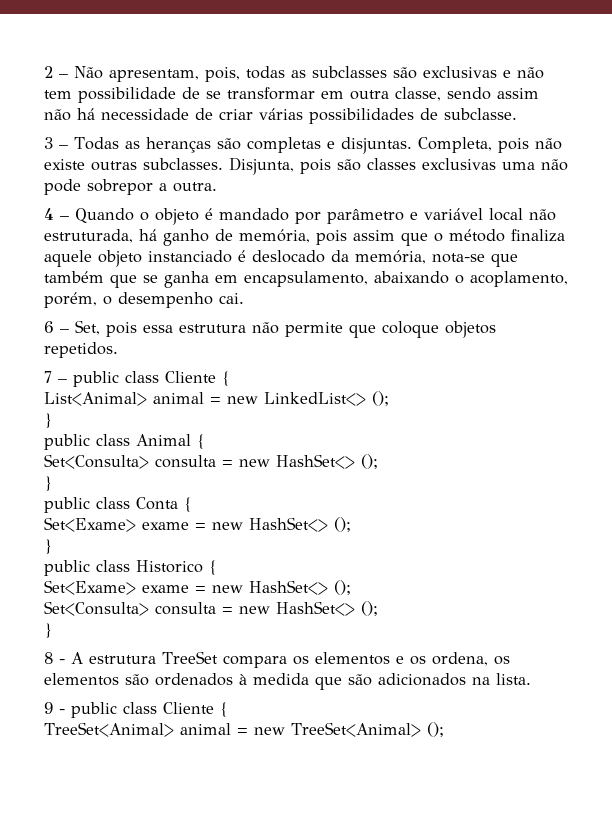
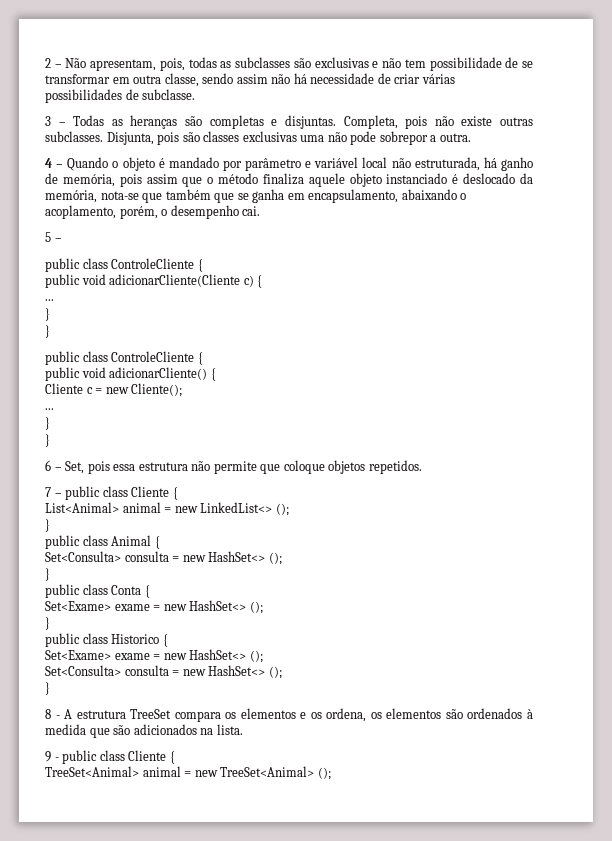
+ 5 –
+ public class ControleCliente {
+ public void adicionarCliente(Cliente c) {
+ ...
+ }
+ }
+ public class ControleCliente {
+ public void adicionarCliente() {
+ Cliente c = new Cliente();
+ ...
+ }
+ }

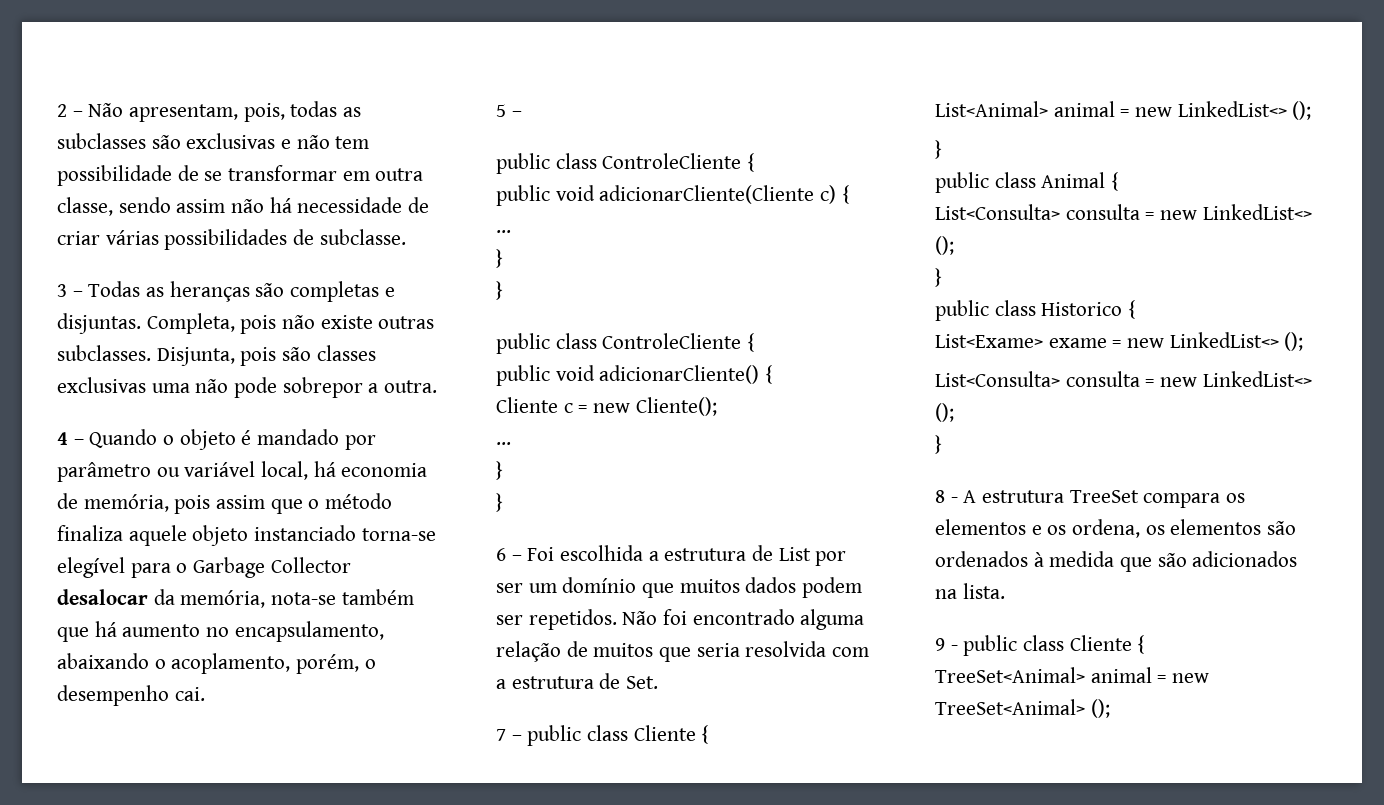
- 4 – Quando o objeto é mandado por parâmetro e variável local não estruturada, há ganho de memória, pois assim que o método finaliza aquele objeto instanciado é deslocado da memória, nota-se que também que se ganha em encapsulamento, abaixando o acoplamento, porém, o desempenho cai.
+ 4 – Quando o objeto é mandado por parâmetro ou variável local, há economia de memória, pois assim que o método finaliza aquele objeto instanciado torna-se elegível para o Garbage Collector desalocar da memória, nota-se também que há aumento no encapsulamento, abaixando o acoplamento, porém, o desempenho cai.
- 6 – Set, pois essa estrutura não permite que coloque objetos repetidos.
+ 6 – Foi escolhida a estrutura de List por ser um domínio que muitos dados podem ser repetidos. Não foi encontrado alguma relação de muitos que seria resolvida com a estrutura de Set.
  public class Animal {
- Set<Consulta> consulta = new HashSet<> ();
- }
- public class Conta {
- Set<Exame> exame = new HashSet<> ();
+ List<Consulta> consulta = new LinkedList<> ();
  public class Historico {
- Set<Exame> exame = new HashSet<> ();
- Set<Consulta> consulta = new HashSet<> ();
+ List<Exame> exame = new LinkedList<> ();
+ List<Consulta> consulta = new LinkedList<> ();

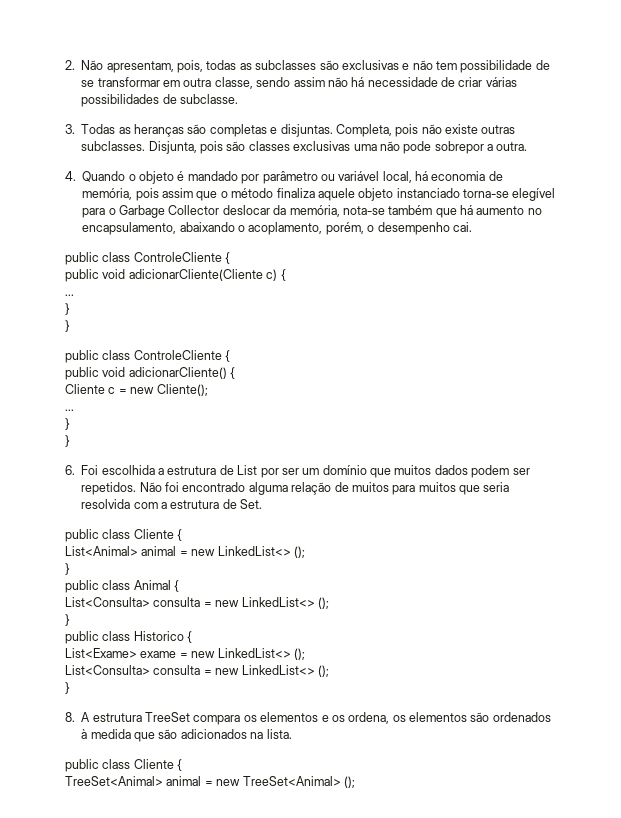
- 2 – Não apresentam, pois, todas as subclasses são exclusivas e não tem possibilidade de se transformar em outra classe, sendo assim não há necessidade de criar várias possibilidades de subclasse.
+ 2. Não apresentam, pois, todas as subclasses são exclusivas e não tem possibilidade de se transformar em outra classe, sendo assim não há necessidade de criar várias possibilidades de subclasse.
- 3 – Todas as heranças são completas e disjuntas.
+ 3. Todas as heranças são completas e disjuntas.
- 4 – Quando o objeto é mandado por parâmetro ou variável local, há economia de memória, pois assim que o método finaliza aquele objeto instanciado torna-se elegível para o Garbage Collector desalocar da memória, nota-se também que há aumento no encapsulamento, abaixando o acoplamento, porém, o desempenho cai.
+ 4. Quando o objeto é mandado por parâmetro ou variável local, há economia de memória, pois assim que o método finaliza aquele objeto instanciado torna-se elegível para o Garbage Collector deslocar da memória, nota-se também que há aumento no encapsulamento, abaixando o acoplamento, porém, o desempenho cai.
- 5 –
- 6 – Foi escolhida a estrutura de List por ser um domínio que muitos dados podem ser repetidos.
+ 6. Foi escolhida a estrutura de List por ser um domínio que muitos dados podem ser repetidos.
- Não foi encontrado alguma relação de muitos que seria resolvida com a estrutura de Set.
- 7 – public class Cliente {
+ Não foi encontrado alguma relação de muitos para muitos que seria resolvida com a estrutura de Set.
+ public class Cliente {
- 8 - A estrutura TreeSet compara os elementos e os ordena, os elementos são ordenados à medida que são adicionados na lista.
- 9 - public class Cliente {
+ 8. A estrutura TreeSet compara os elementos e os ordena, os elementos são ordenados à medida que são adicionados na lista.
+ public class Cliente {

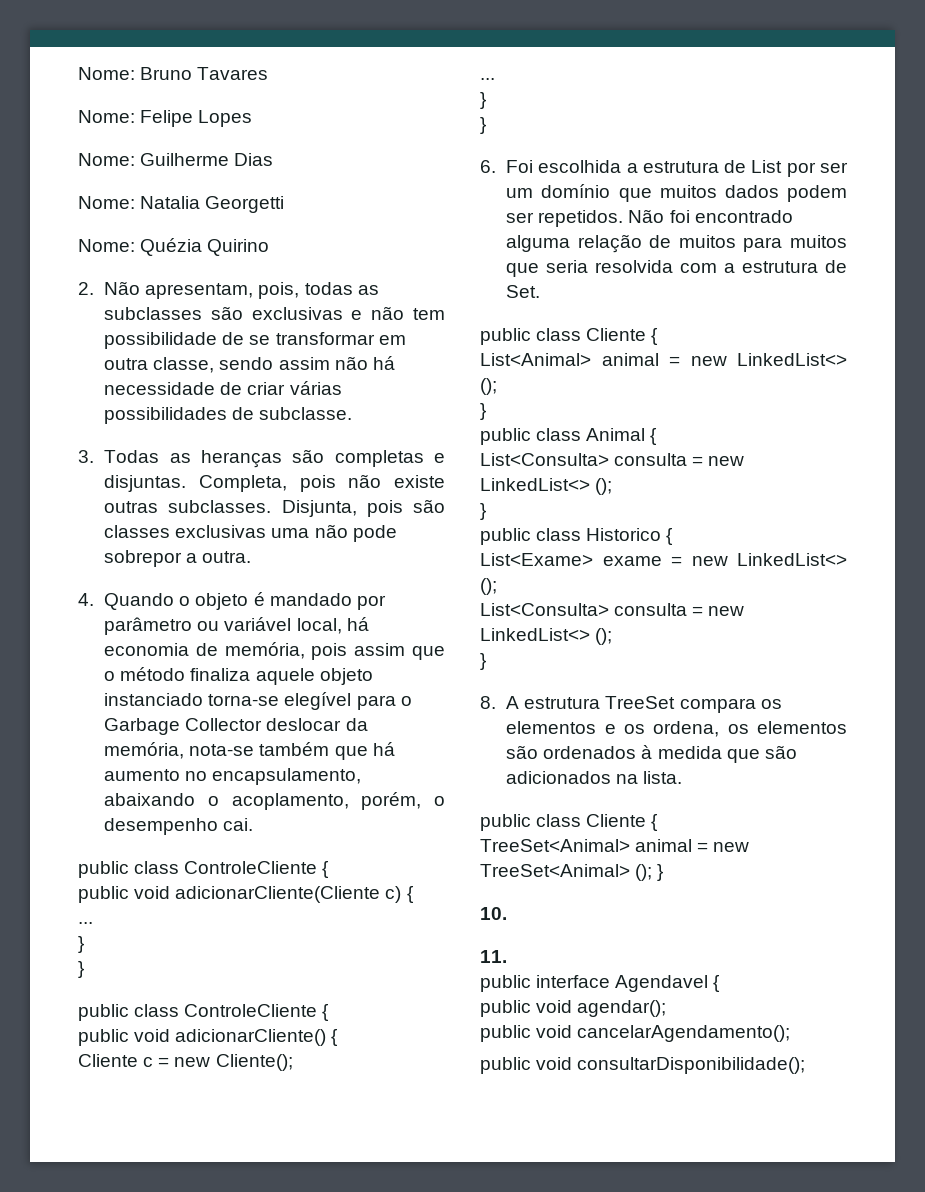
+ Nome: Bruno Tavares
+ Nome: Felipe Lopes
+ Nome: Guilherme Dias
+ Nome: Natalia Georgetti
+ Nome: Quézia Quirino
- TreeSet<Animal> animal = new TreeSet<Animal> ();
+ TreeSet<Animal> animal = new TreeSet<Animal> (); }
+ 10.
+ 11.
+ public interface Agendavel {
+ public void agendar();
+ public void cancelarAgendamento();
+ public void consultarDisponibilidade();

